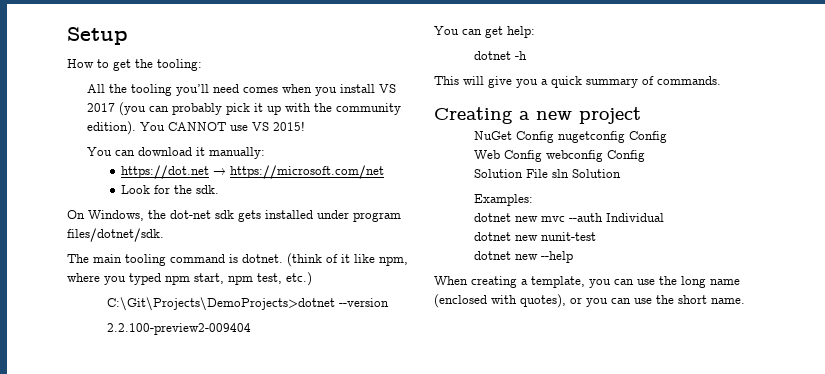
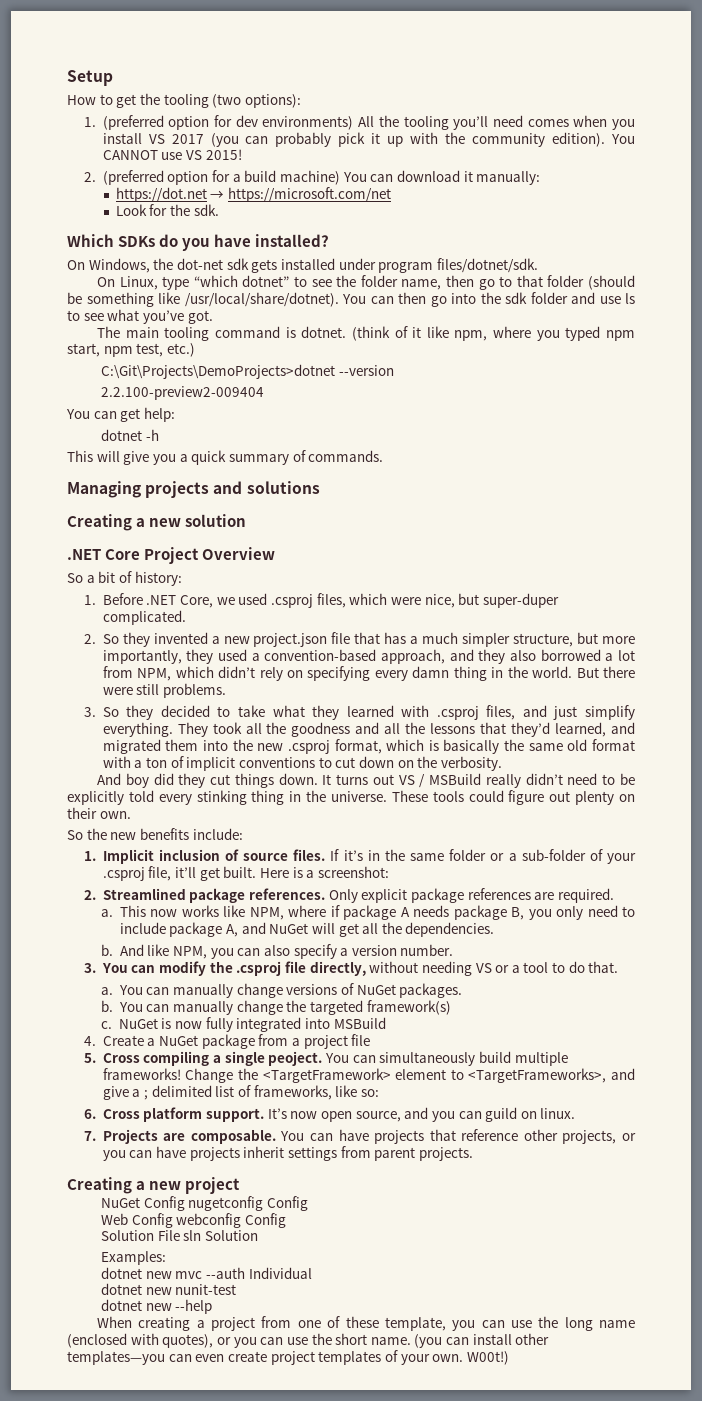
- How to get the tooling:
- All the tooling you’ll need comes when you install VS 2017 (you can probably pick it up with the community edition).
+ How to get the tooling (two options):
+ 1. (preferred option for dev environments) All the tooling you’ll need comes when you install VS 2017 (you can probably pick it up with the community edition).
- You can download it manually:
+ 2. (preferred option for a build machine) You can download it manually:
+ Which SDKs do you have installed?
+ On Linux, type “which dotnet” to see the folder name, then go to that folder (should be something like /usr/local/share/dotnet). You can then go into the sdk folder and use ls to see what you’ve got.
+ Managing projects and solutions
+ Creating a new solution
+ .NET Core Project Overview
+ So a bit of history:
+ 1. Before .NET Core, we used .csproj files, which were nice, but super-duper complicated.
+ 2. So they invented a new project.json file that has a much simpler structure, but more importantly, they used a convention-based approach, and they also borrowed a lot from NPM, which didn’t rely on specifying every damn thing in the world. But there were still problems.
+ 3. So they decided to take what they learned with .csproj files, and just simplify everything. They took all the goodness and all the lessons that they’d learned, and migrated them into the new .csproj format, which is basically the same old format with a ton of implicit conventions to cut down on the verbosity.
+ And boy did they cut things down. It turns out VS / MSBuild really didn’t need to be explicitly told every stinking thing in the universe. These tools could figure out plenty on their own.
+ So the new benefits include:
+ 1. Implicit inclusion of source files. If it’s in the same folder or a sub-folder of your .csproj file, it’ll get built. Here is a screenshot:
+ 2. Streamlined package references. Only explicit package references are required.
+ a. This now works like NPM, where if package A needs package B, you only need to include package A, and NuGet will get all the dependencies.
+ b. And like NPM, you can also specify a version number.
+ 3. You can modify the .csproj file directly, without needing VS or a tool to do that.
+ a. You can manually change versions of NuGet packages.
+ b. You can manually change the targeted framework(s)
+ c. NuGet is now fully integrated into MSBuild
+ 4. Create a NuGet package from a project file
+ 5. Cross compiling a single peoject. You can simultaneously build multiple frameworks! Change the <TargetFramework> element to <TargetFrameworks>, and give a ; delimited list of frameworks, like so:
+ 6. Cross platform support. It’s now open source, and you can guild on linux.
+ 7. Projects are composable. You can have projects that reference other projects, or you can have projects inherit settings from parent projects.
- When creating a template, you can use the long name (enclosed with quotes), or you can use the short name.
+ When creating a project from one of these template, you can use the long name (enclosed with quotes), or you can use the short name.
+ (you can install other templates—you can even create project templates of your own. W00t!)

